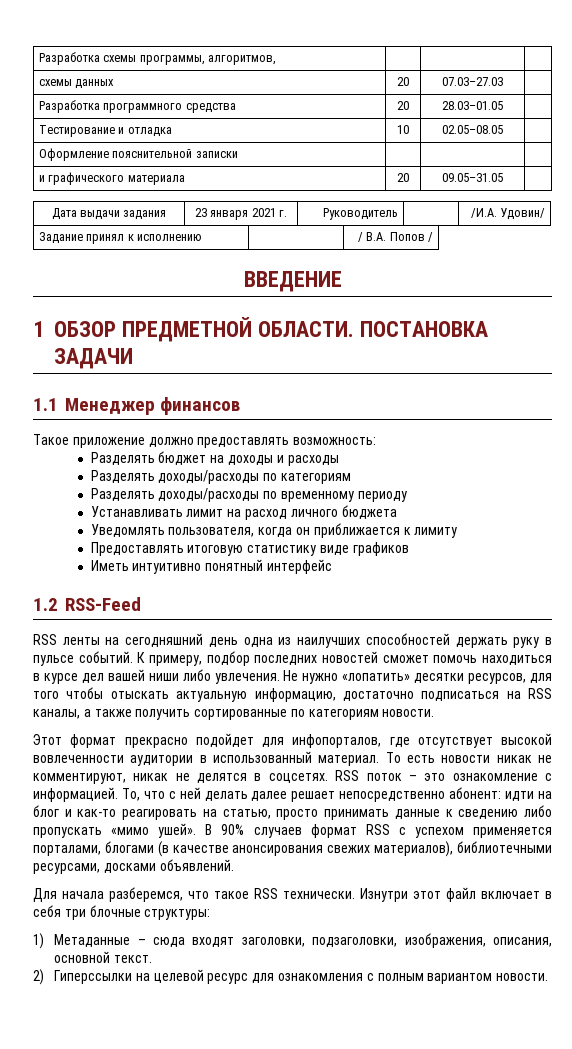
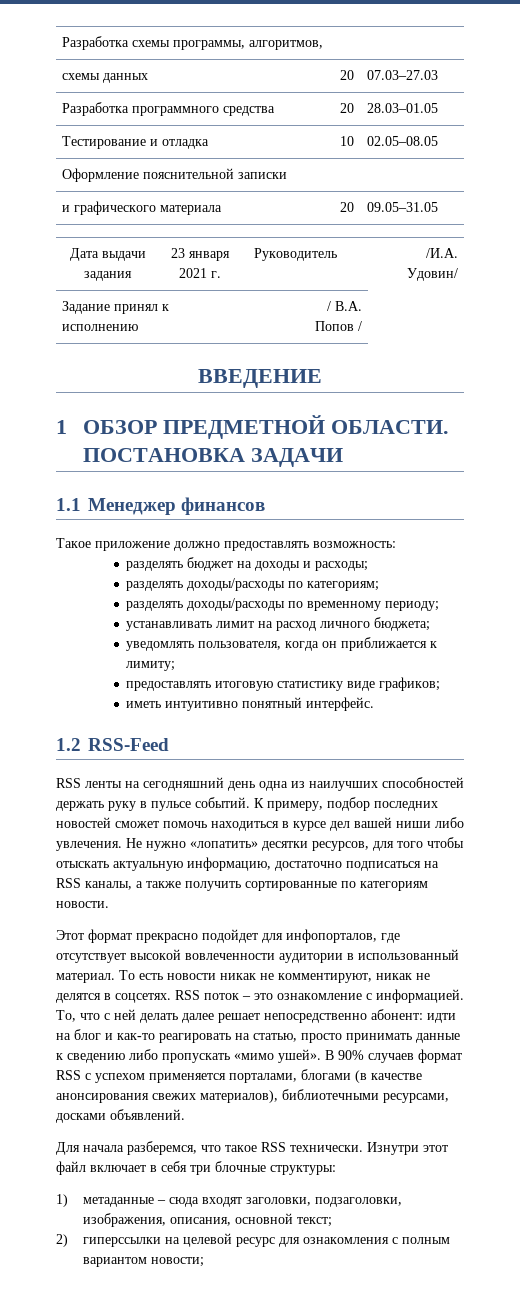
- Разделять бюджет на доходы и расходы
- Разделять доходы/расходы по категориям
- Разделять доходы/расходы по временному периоду
- Устанавливать лимит на расход личного бюджета
- Уведомлять пользователя, когда он приближается к лимиту
- Предоставлять итоговую статистику виде графиков
- Иметь интуитивно понятный интерфейс
+ разделять бюджет на доходы и расходы;
+ разделять доходы/расходы по категориям;
+ разделять доходы/расходы по временному периоду;
+ устанавливать лимит на расход личного бюджета;
+ уведомлять пользователя, когда он приближается к лимиту;
+ предоставлять итоговую статистику виде графиков;
+ иметь интуитивно понятный интерфейс.
- 1) Метаданные – сюда входят заголовки, подзаголовки, изображения, описания, основной текст.
+ 1) метаданные – сюда входят заголовки, подзаголовки, изображения, описания, основной текст;
- 2) Гиперссылки на целевой ресурс для ознакомления с полным вариантом новости.
+ 2) гиперссылки на целевой ресурс для ознакомления с полным вариантом новости;

